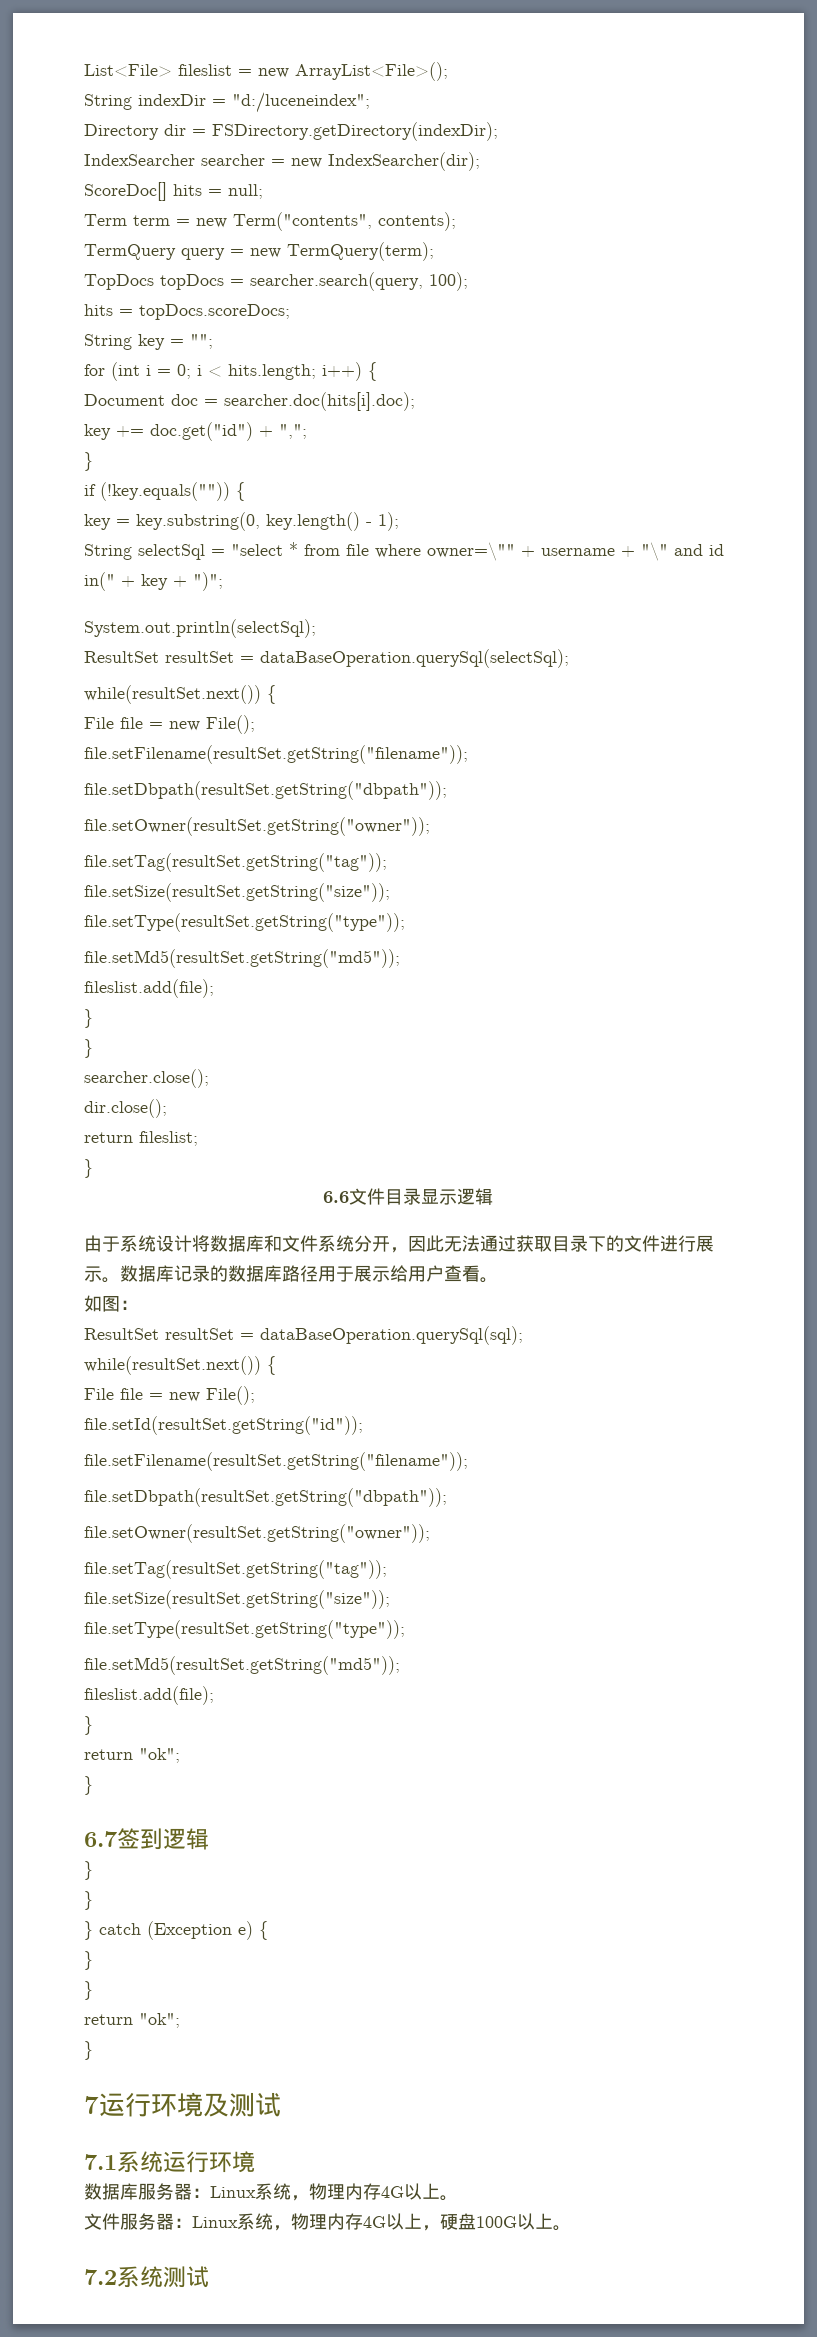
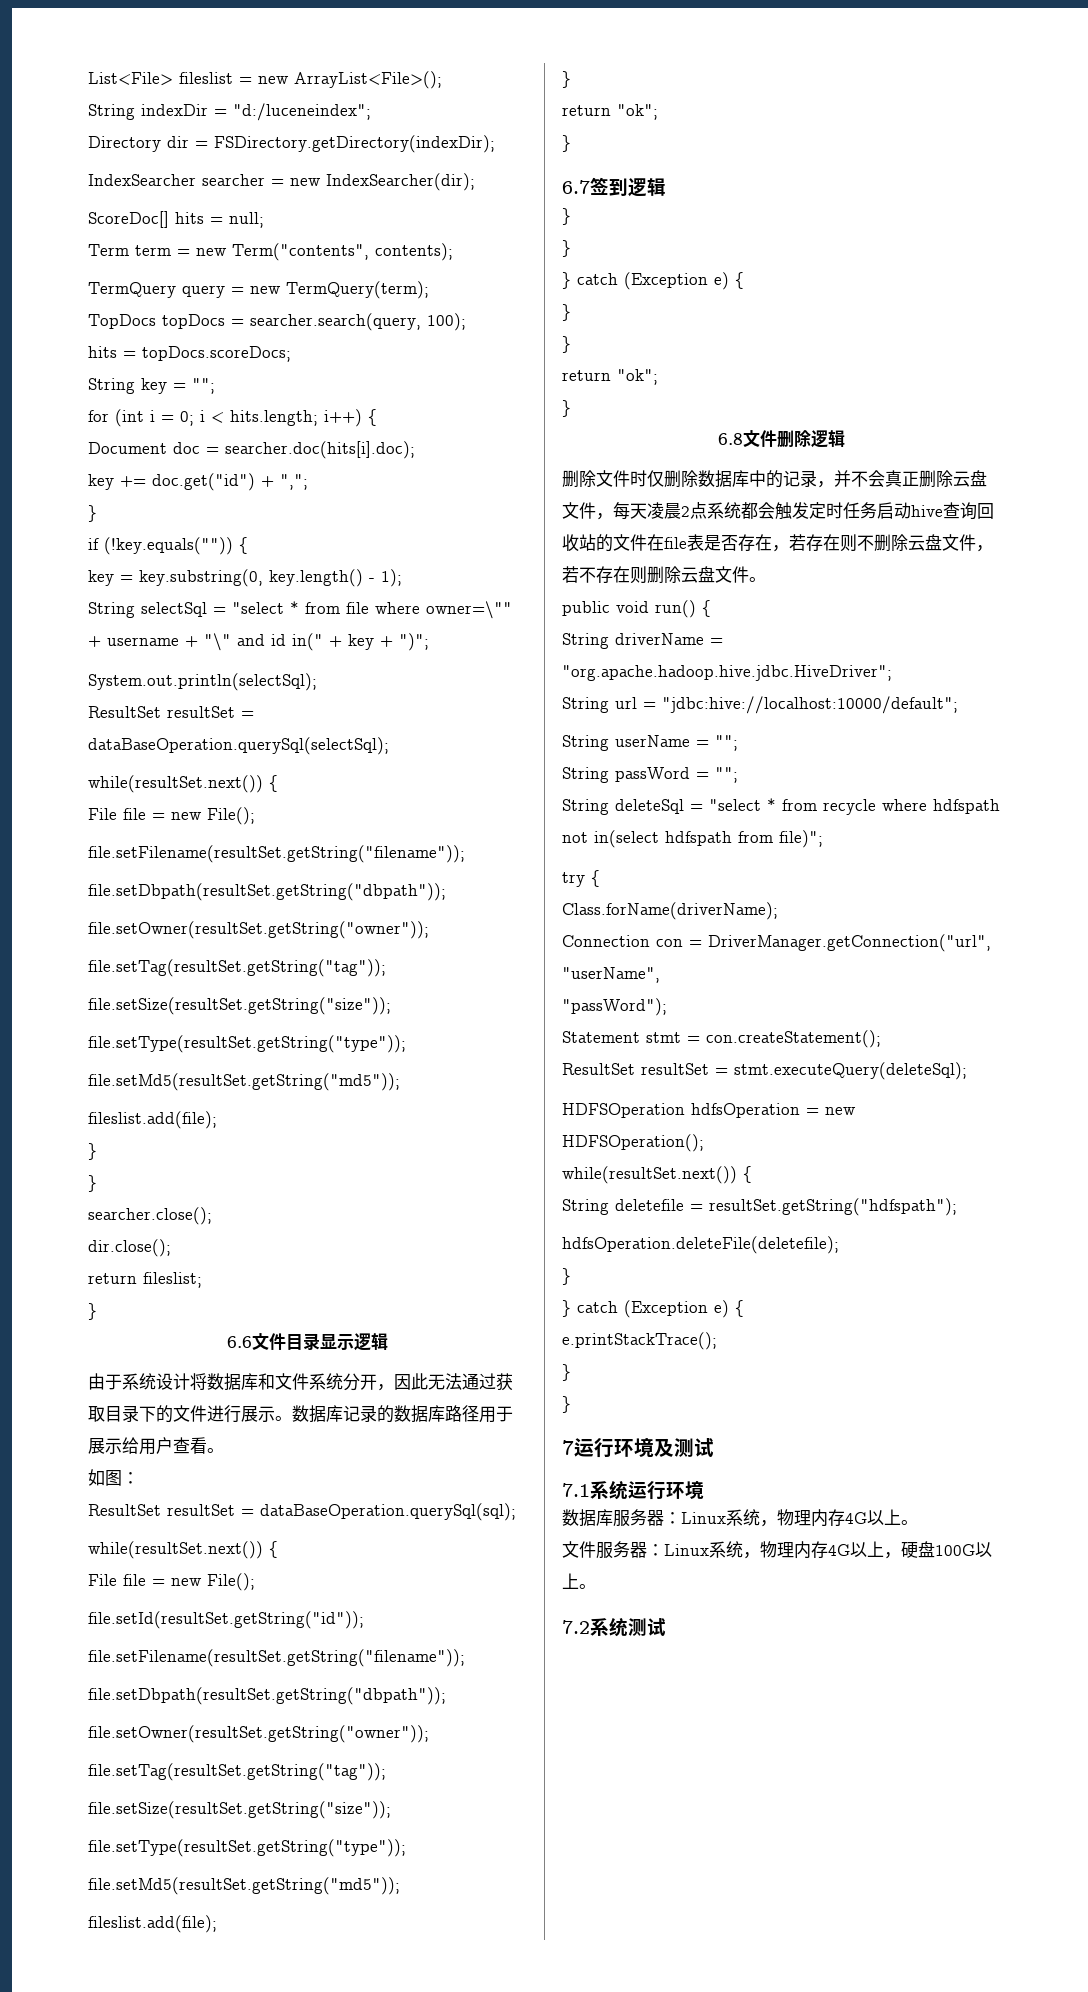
+ 6.8文件删除逻辑
+ 删除文件时仅删除数据库中的记录，并不会真正删除云盘文件，每天凌晨2点系统都会触发定时任务启动hive查询回收站的文件在file表是否存在，若存在则不删除云盘文件，若不存在则删除云盘文件。
+ public void run() {
+ String driverName = "org.apache.hadoop.hive.jdbc.HiveDriver";
+ String url = "jdbc:hive://localhost:10000/default";
+ String userName = "";
+ String passWord = "";
+ String deleteSql = "select * from recycle where hdfspath not in(select hdfspath from file)";
+ try {
+ Class.forName(driverName);
+ Connection con = DriverManager.getConnection("url", "userName",
+ "passWord");
+ Statement stmt = con.createStatement();
+ ResultSet resultSet = stmt.executeQuery(deleteSql);
+ HDFSOperation hdfsOperation = new HDFSOperation();
+ while(resultSet.next()) {
+ String deletefile = resultSet.getString("hdfspath");
+ hdfsOperation.deleteFile(deletefile);
+ }
+ } catch (Exception e) {
+ e.printStackTrace();
+ }
+ }

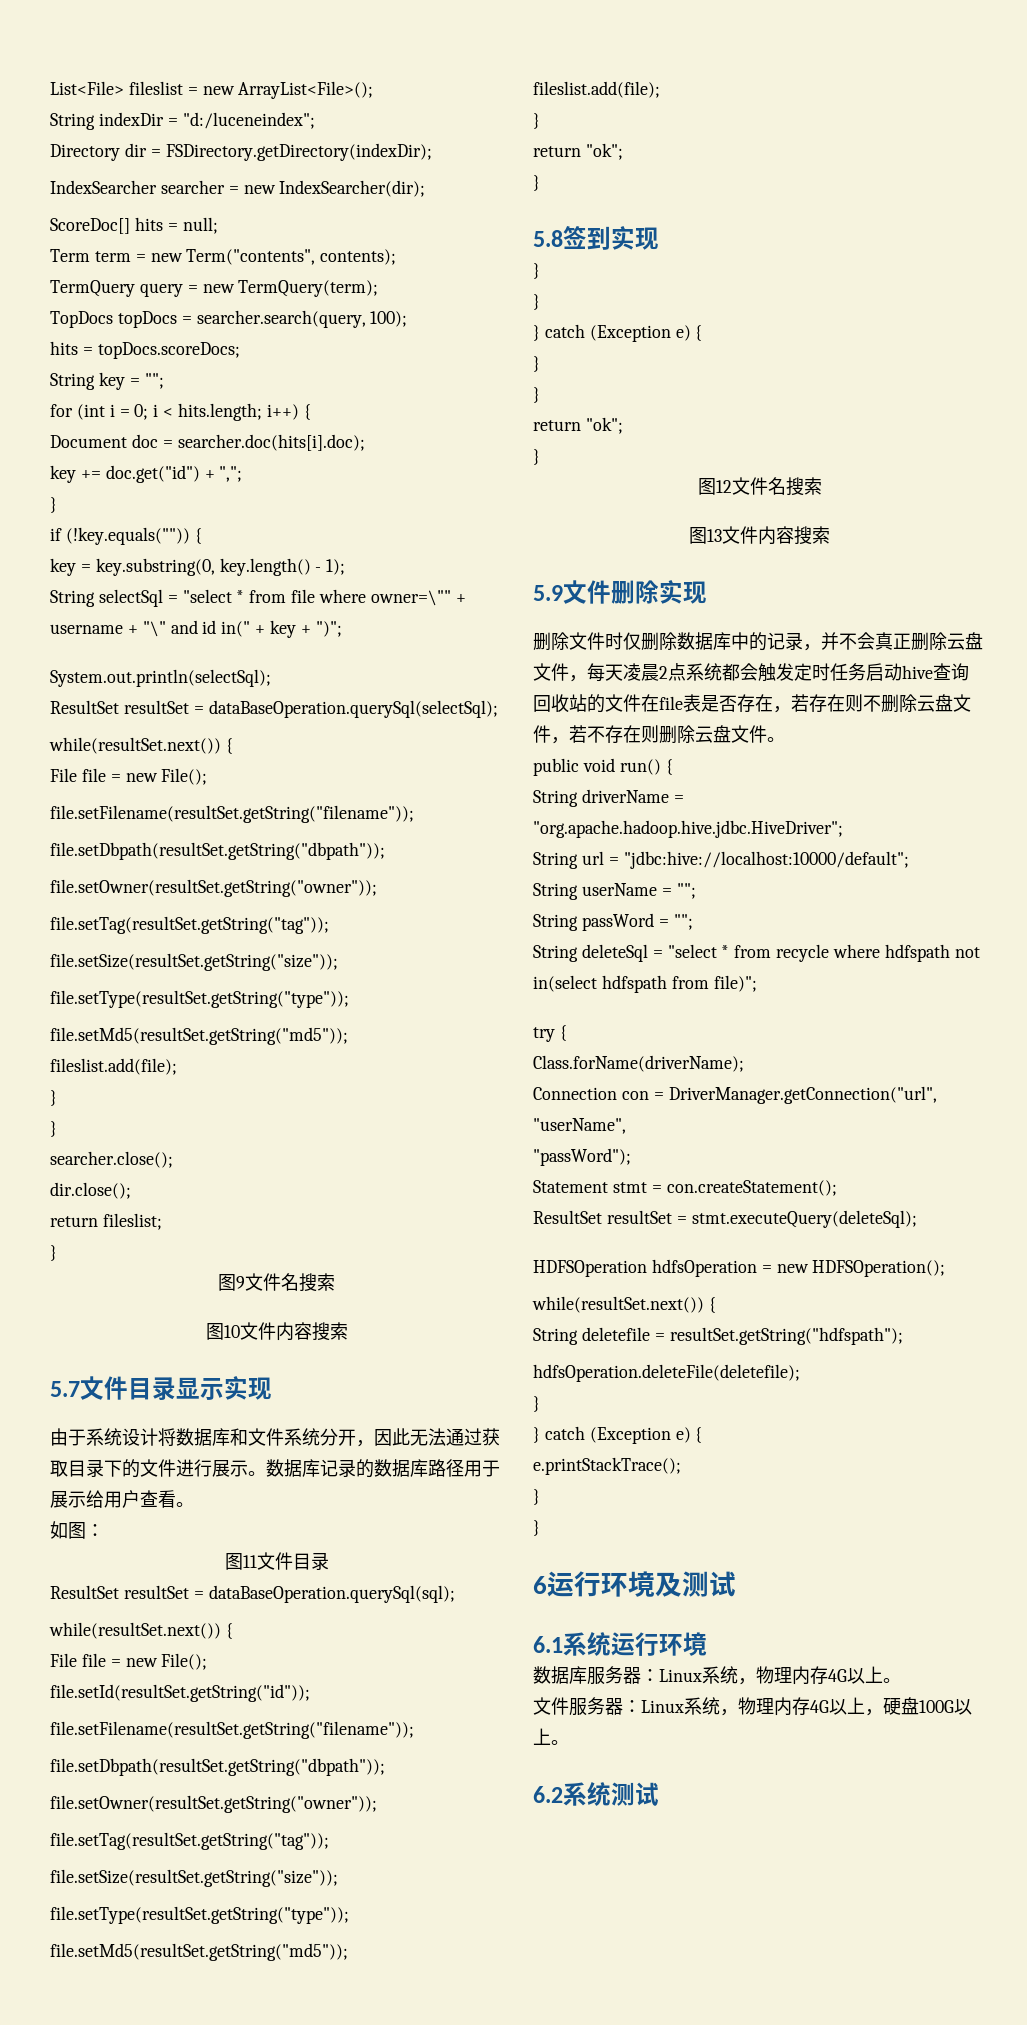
- 6.6文件目录显示逻辑
+ 图9文件名搜索
+ 图10文件内容搜索
+ 5.7文件目录显示实现
+ 图11文件目录
- 6.7签到逻辑
+ 5.8签到实现
- 6.8文件删除逻辑
+ 图12文件名搜索
+ 图13文件内容搜索
+ 5.9文件删除实现
- 7运行环境及测试
+ 6运行环境及测试
- 7.1系统运行环境
+ 6.1系统运行环境
- 7.2系统测试
+ 6.2系统测试

